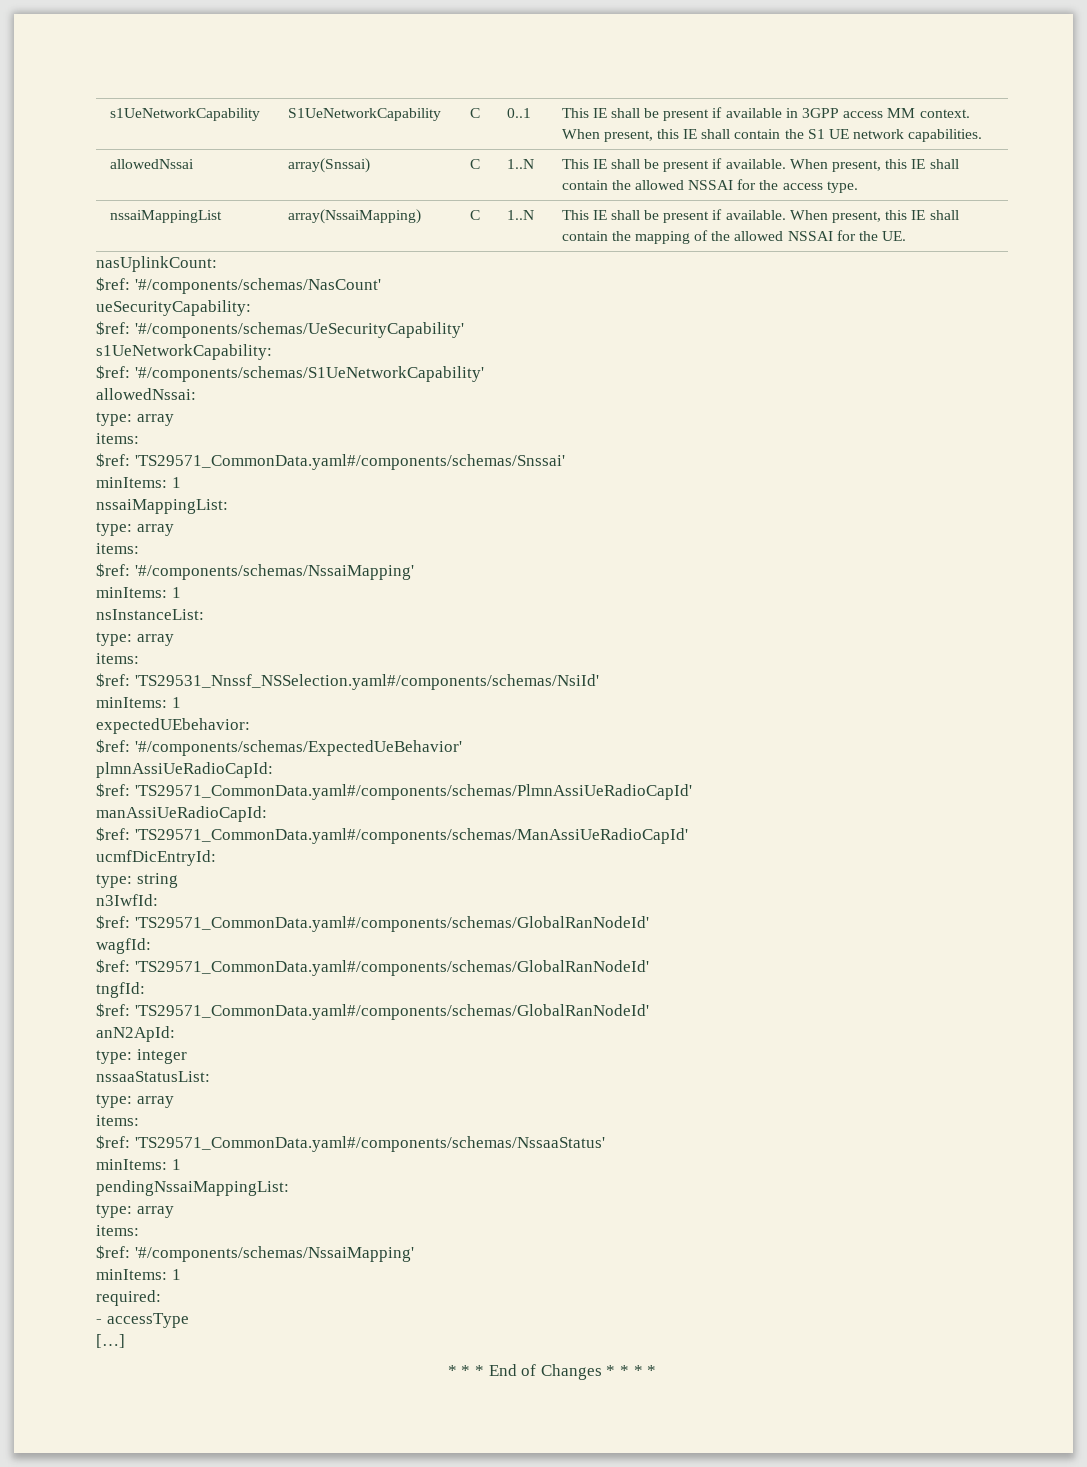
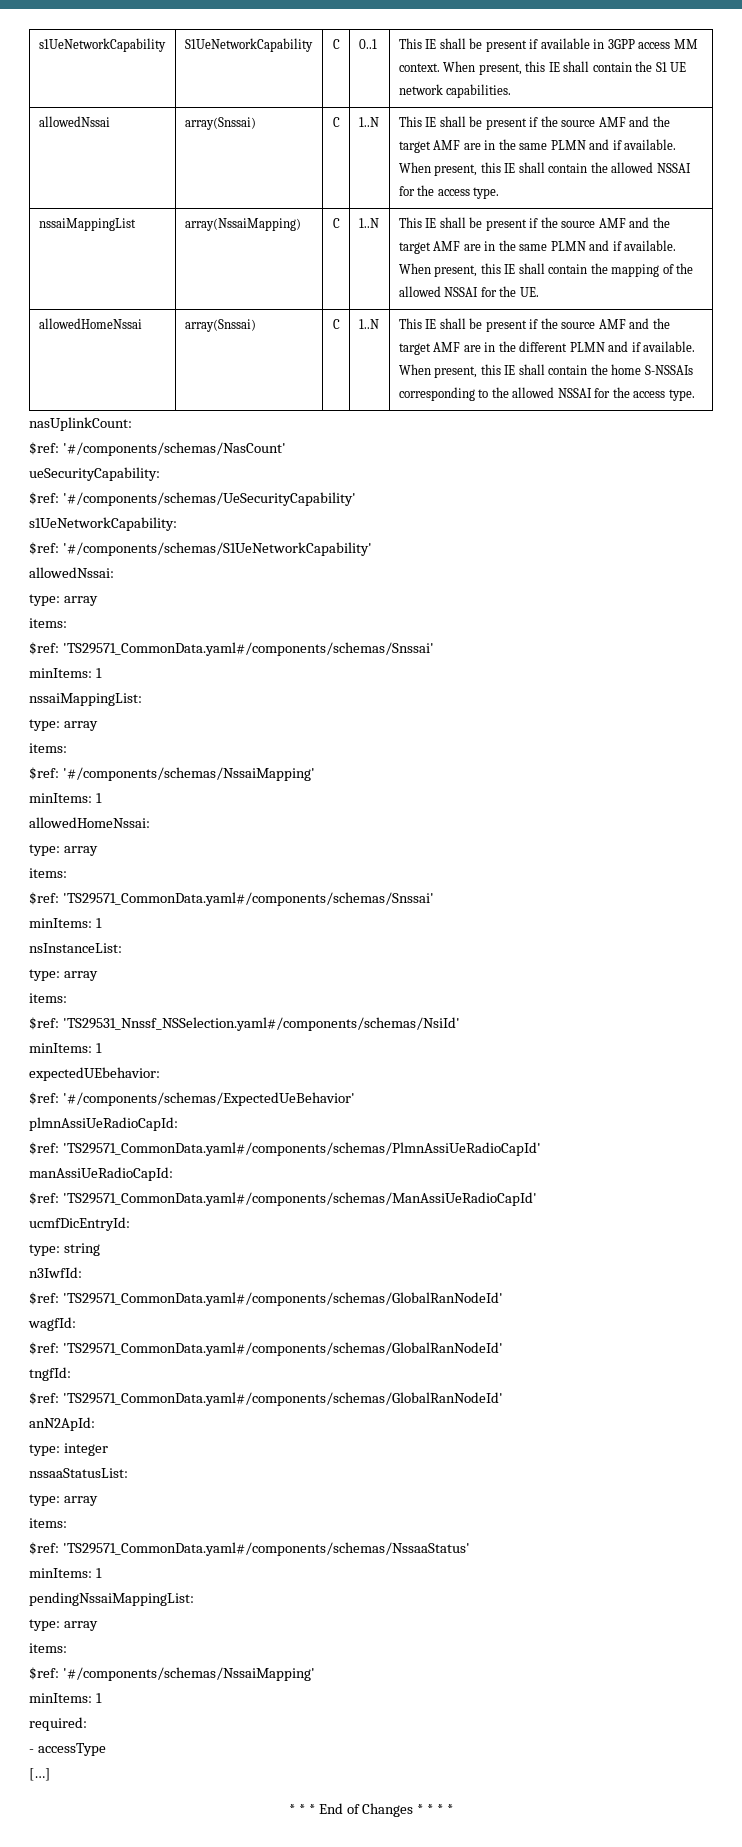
- allowedNssai | array(Snssai) | C | 1..N | This IE shall be present if available. When present, this IE shall contain the allowed NSSAI for the access type.
+ allowedNssai | array(Snssai) | C | 1..N | This IE shall be present if the source AMF and the target AMF are in the same PLMN and if available. When present, this IE shall contain the allowed NSSAI for the access type.
- nssaiMappingList | array(NssaiMapping) | C | 1..N | This IE shall be present if available. When present, this IE shall contain the mapping of the allowed NSSAI for the UE.
+ nssaiMappingList | array(NssaiMapping) | C | 1..N | This IE shall be present if the source AMF and the target AMF are in the same PLMN and if available. When present, this IE shall contain the mapping of the allowed NSSAI for the UE.
+ allowedHomeNssai | array(Snssai) | C | 1..N | This IE shall be present if the source AMF and the target AMF are in the different PLMN and if available. When present, this IE shall contain the home S-NSSAIs corresponding to the allowed NSSAI for the access type.
+ allowedHomeNssai:
+ type: array
+ items:
+ $ref: 'TS29571_CommonData.yaml#/components/schemas/Snssai'
+ minItems: 1

